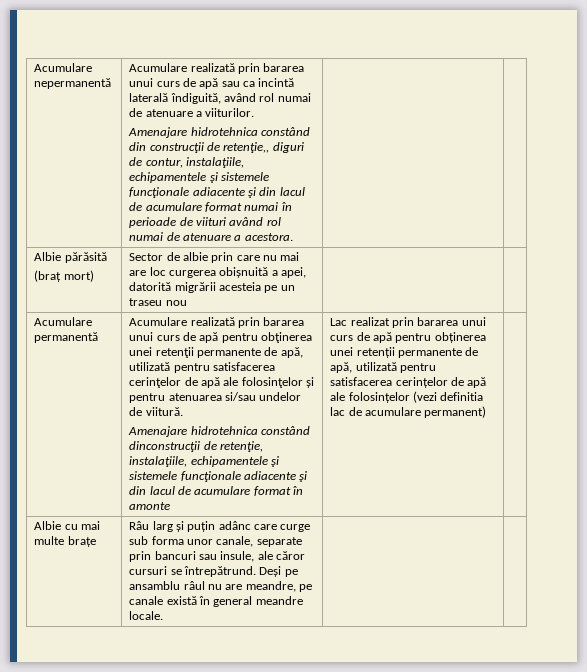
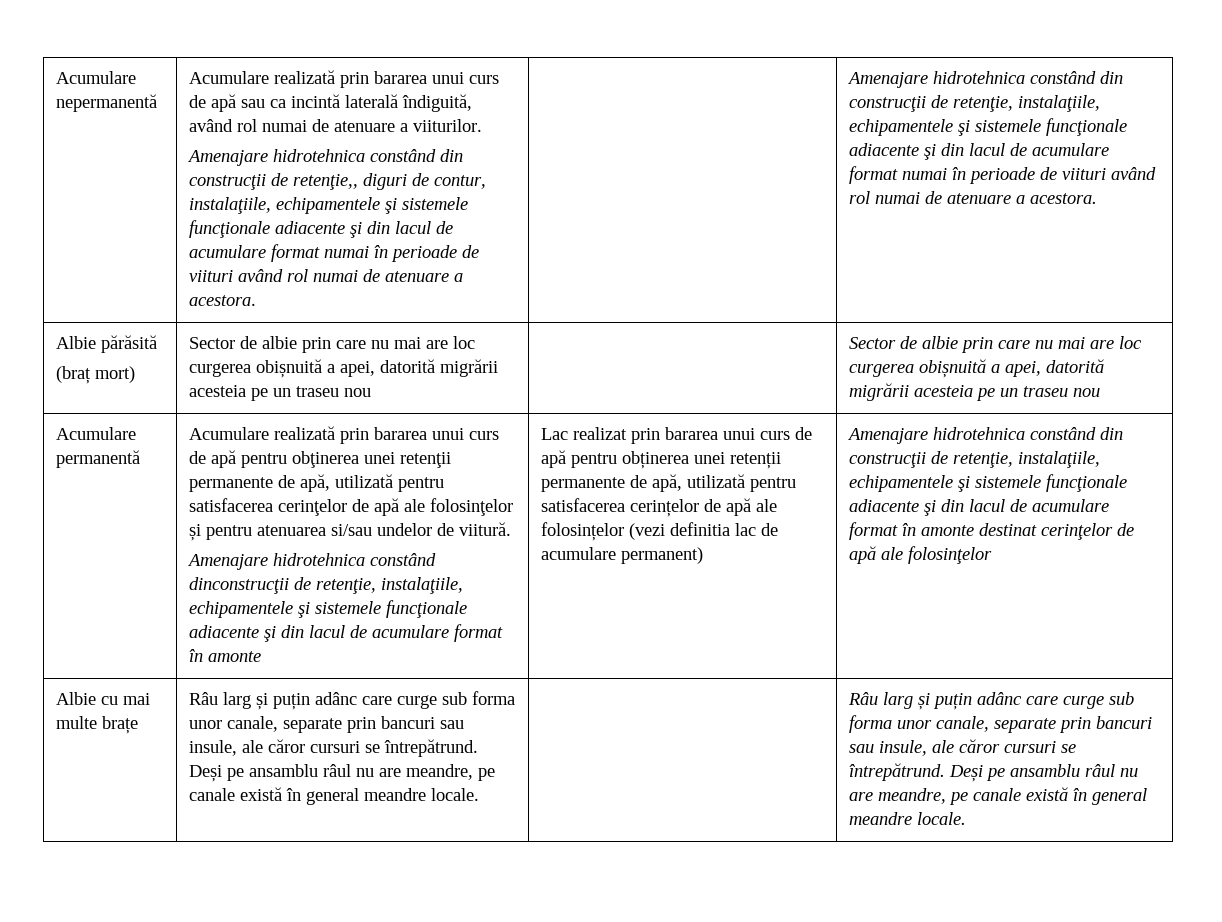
+ Amenajare hidrotehnica constând din construcţii de retenţie, instalaţiile, echipamentele şi sistemele funcţionale adiacente şi din lacul de acumulare format numai în perioade de viituri având rol numai de atenuare a acestora.
- Sector de albie prin care nu mai are loc curgerea obișnuită a apei, datorită migrării acesteia pe un traseu nou
+ Sector de albie prin care nu mai are loc curgerea obișnuită a apei, datorită migrării acesteia pe un traseu nou | | Sector de albie prin care nu mai are loc curgerea obișnuită a apei, datorită migrării acesteia pe un traseu nou
+ Amenajare hidrotehnica constând din construcţii de retenţie, instalaţiile, echipamentele şi sistemele funcţionale adiacente şi din lacul de acumulare format în amonte destinat cerinţelor de apă ale folosinţelor
- Deși pe ansamblu râul nu are meandre, pe canale există în general meandre locale.
+ Deși pe ansamblu râul nu are meandre, pe canale există în general meandre locale. | | Râu larg și puțin adânc care curge sub forma unor canale, separate prin bancuri sau insule, ale căror cursuri se întrepătrund. Deși pe ansamblu râul nu are meandre, pe canale există în general meandre locale.

